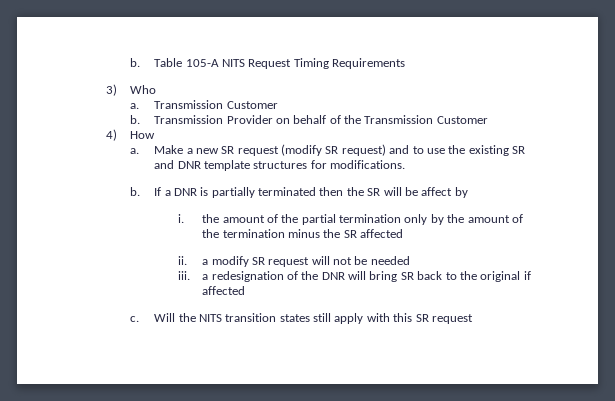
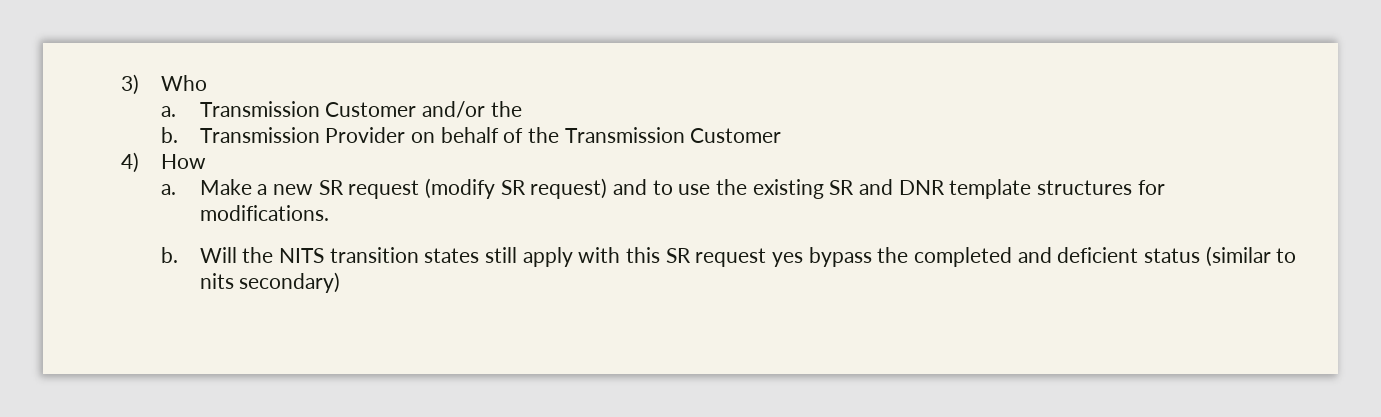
- b. Table 105-A NITS Request Timing Requirements
- a. Transmission Customer
+ a. Transmission Customer and/or the
- If a DNR is partially terminated then the SR will be affect by
- i. the amount of the partial termination only by the amount of the termination minus the SR affected
- ii. a modify SR request will not be needed
- iii. a redesignation of the DNR will bring SR back to the original if affected
- c.
- Will the NITS transition states still apply with this SR request
+ Will the NITS transition states still apply with this SR request yes bypass the completed and deficient status (similar to nits secondary)

